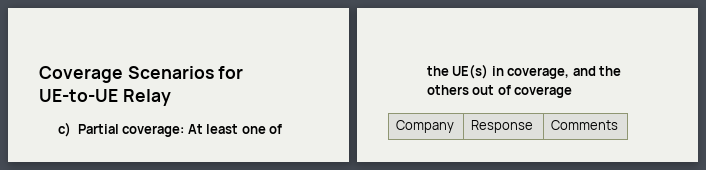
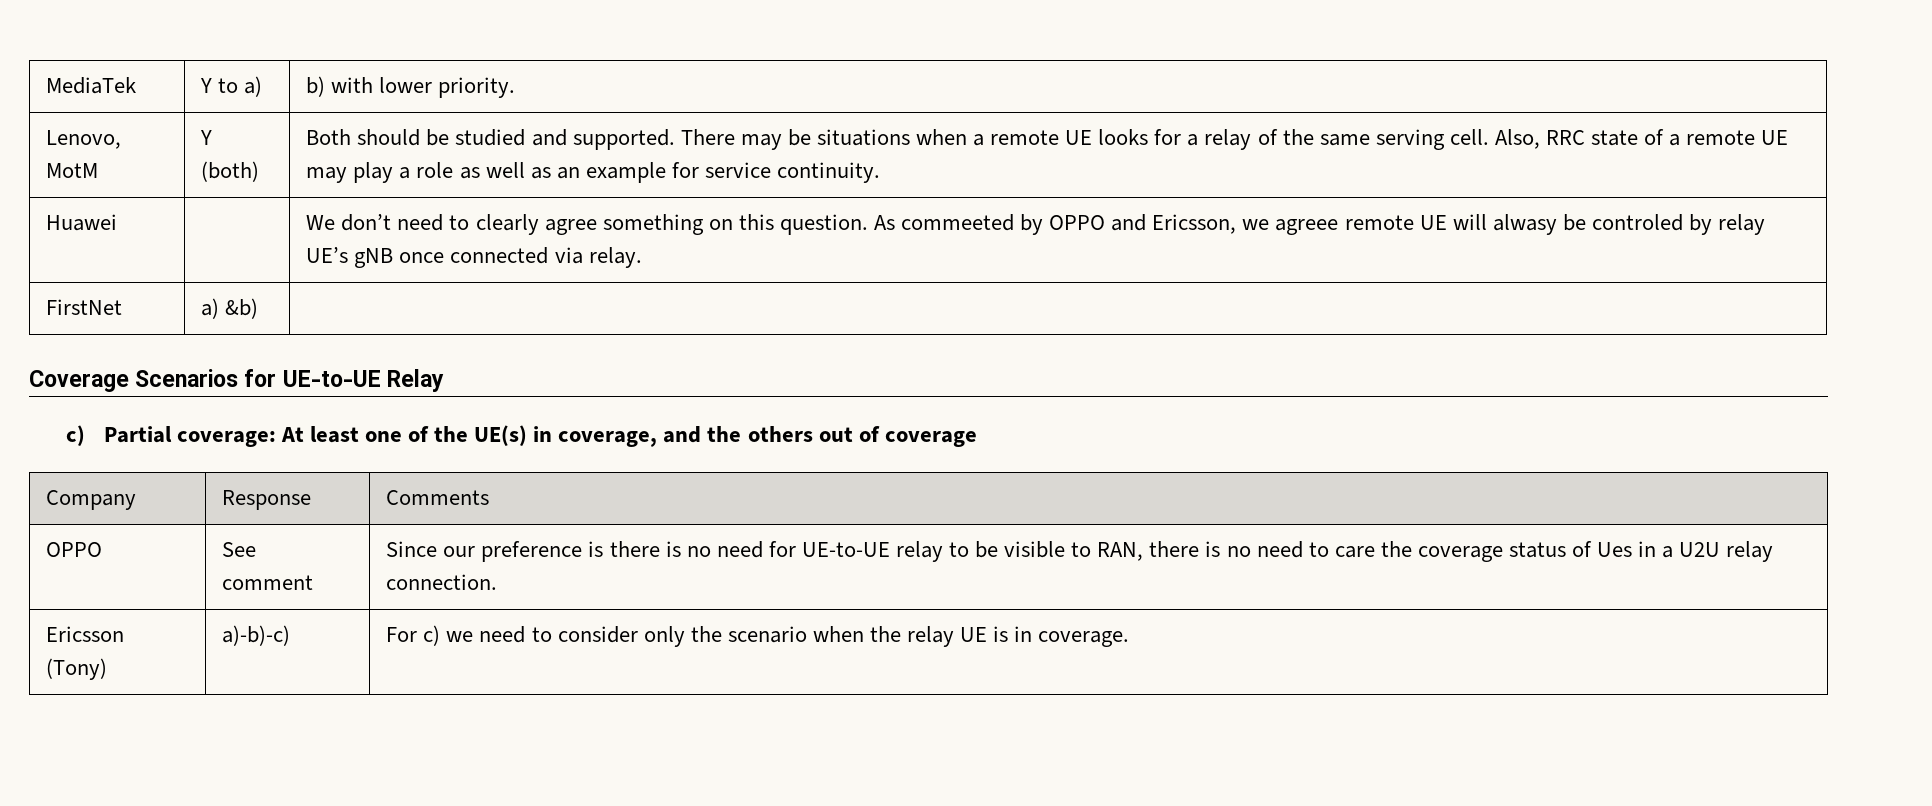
+ MediaTek | Y to a) | b) with lower priority.
+ Lenovo, MotM | Y (both) | Both should be studied and supported. There may be situations when a remote UE looks for a relay of the same serving cell. Also, RRC state of a remote UE may play a role as well as an example for service continuity.
+ Huawei | | We don’t need to clearly agree something on this question. As commeeted by OPPO and Ericsson, we agreee remote UE will alwasy be controled by relay UE’s gNB once connected via relay.
+ FirstNet | a) &b) |
+ OPPO | See comment | Since our preference is there is no need for UE-to-UE relay to be visible to RAN, there is no need to care the coverage status of Ues in a U2U relay connection.
+ Ericsson (Tony) | a)-b)-c) | For c) we need to consider only the scenario when the relay UE is in coverage.

